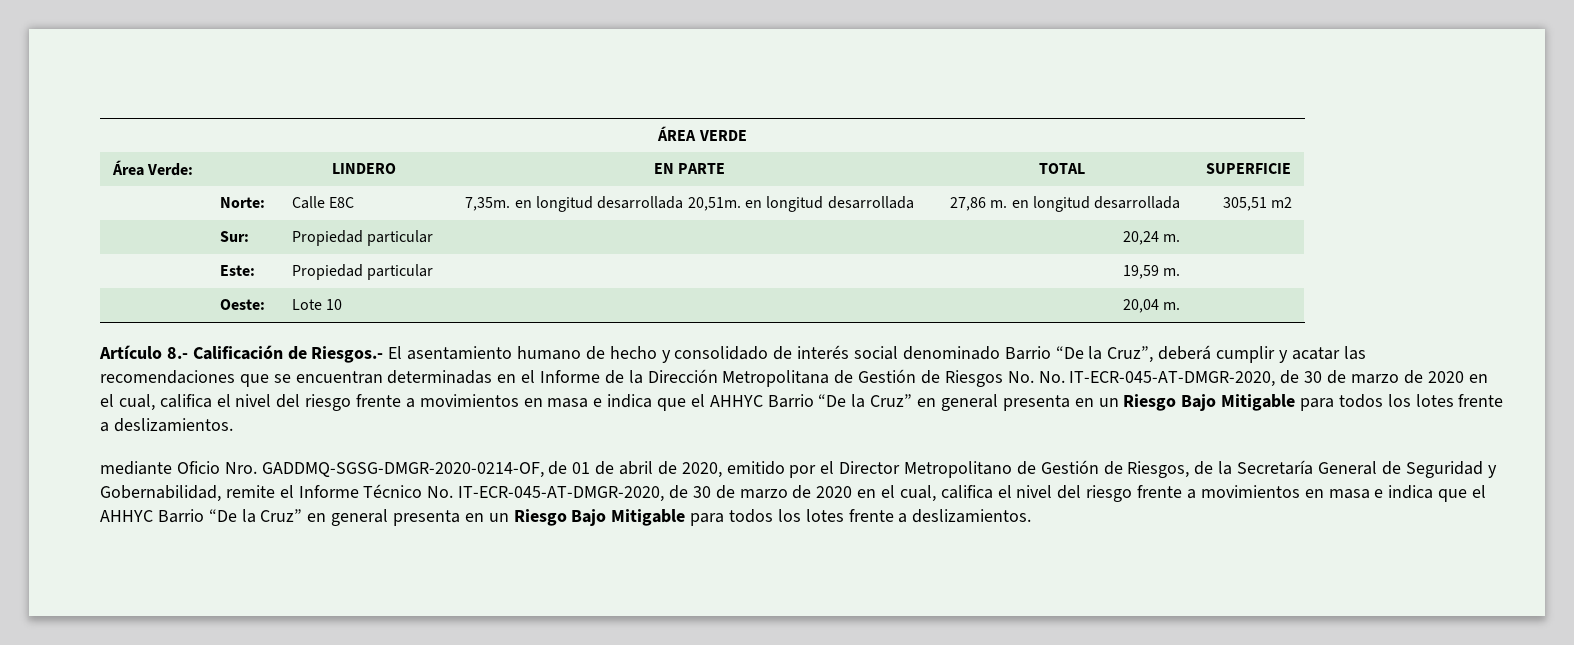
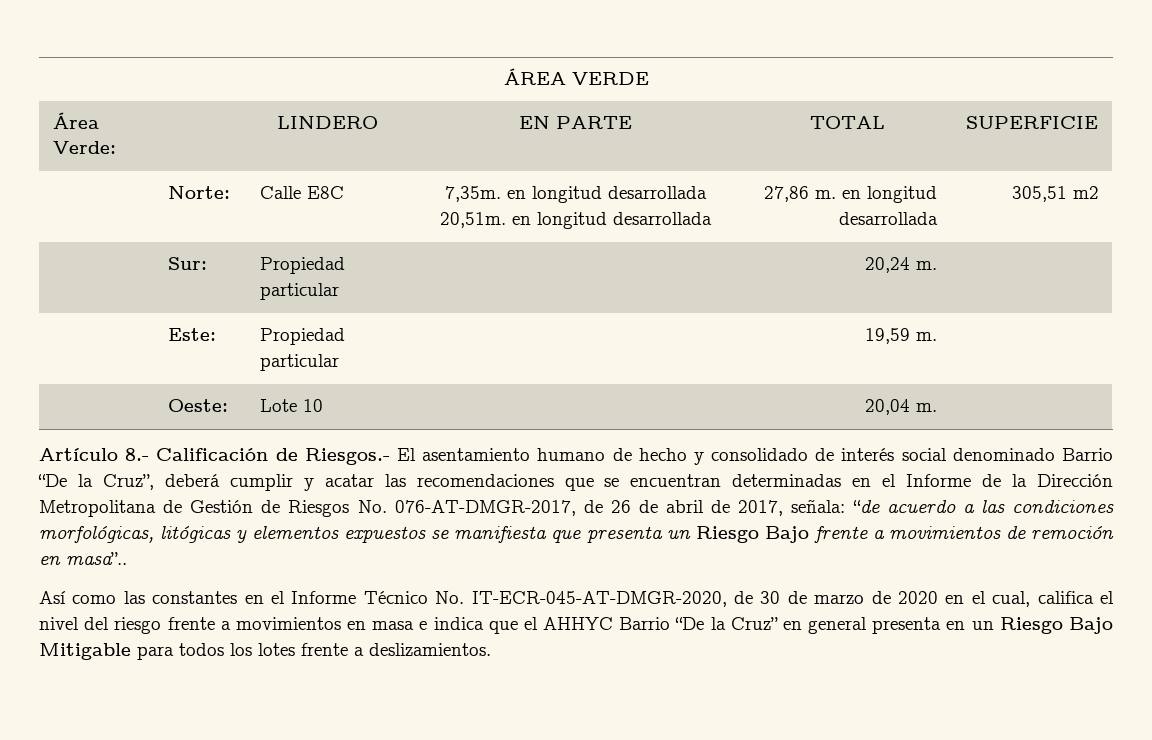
- Artículo 8.- Calificación de Riesgos.- El asentamiento humano de hecho y consolidado de interés social denominado Barrio “De la Cruz”, deberá cumplir y acatar las recomendaciones que se encuentran determinadas en el Informe de la Dirección Metropolitana de Gestión de Riesgos No. No. IT-ECR-045-AT-DMGR-2020, de 30 de marzo de 2020 en el cual, califica el nivel del riesgo frente a movimientos en masa e indica que el AHHYC Barrio “De la Cruz” en general presenta en un Riesgo Bajo Mitigable para todos los lotes frente a deslizamientos.
- mediante Oficio Nro. GADDMQ-SGSG-DMGR-2020-0214-OF, de 01 de abril de 2020, emitido por el Director Metropolitano de Gestión de Riesgos, de la Secretaría General de Seguridad y Gobernabilidad, remite el Informe Técnico No. IT-ECR-045-AT-DMGR-2020, de 30 de marzo de 2020 en el cual, califica el nivel del riesgo frente a movimientos en masa e indica que el AHHYC Barrio “De la Cruz” en general presenta en un Riesgo Bajo Mitigable para todos los lotes frente a deslizamientos.
+ Artículo 8.- Calificación de Riesgos.- El asentamiento humano de hecho y consolidado de interés social denominado Barrio “De la Cruz”, deberá cumplir y acatar las recomendaciones que se encuentran determinadas en el Informe de la Dirección Metropolitana de Gestión de Riesgos No. 076-AT-DMGR-2017, de 26 de abril de 2017, señala: “de acuerdo a las condiciones morfológicas, litógicas y elementos expuestos se manifiesta que presenta un Riesgo Bajo frente a movimientos de remoción en masa”..
+ Así como las constantes en el Informe Técnico No. IT-ECR-045-AT-DMGR-2020, de 30 de marzo de 2020 en el cual, califica el nivel del riesgo frente a movimientos en masa e indica que el AHHYC Barrio “De la Cruz” en general presenta en un Riesgo Bajo Mitigable para todos los lotes frente a deslizamientos.

